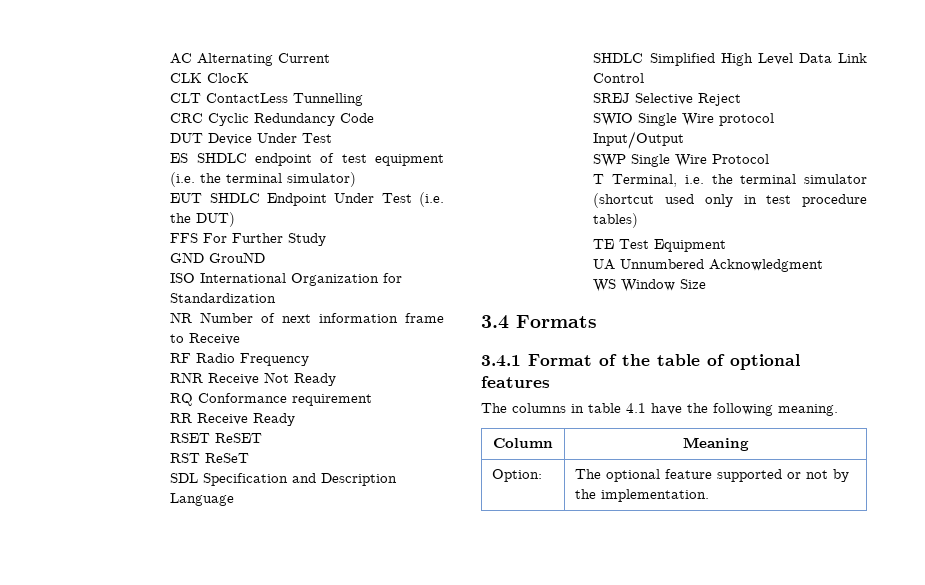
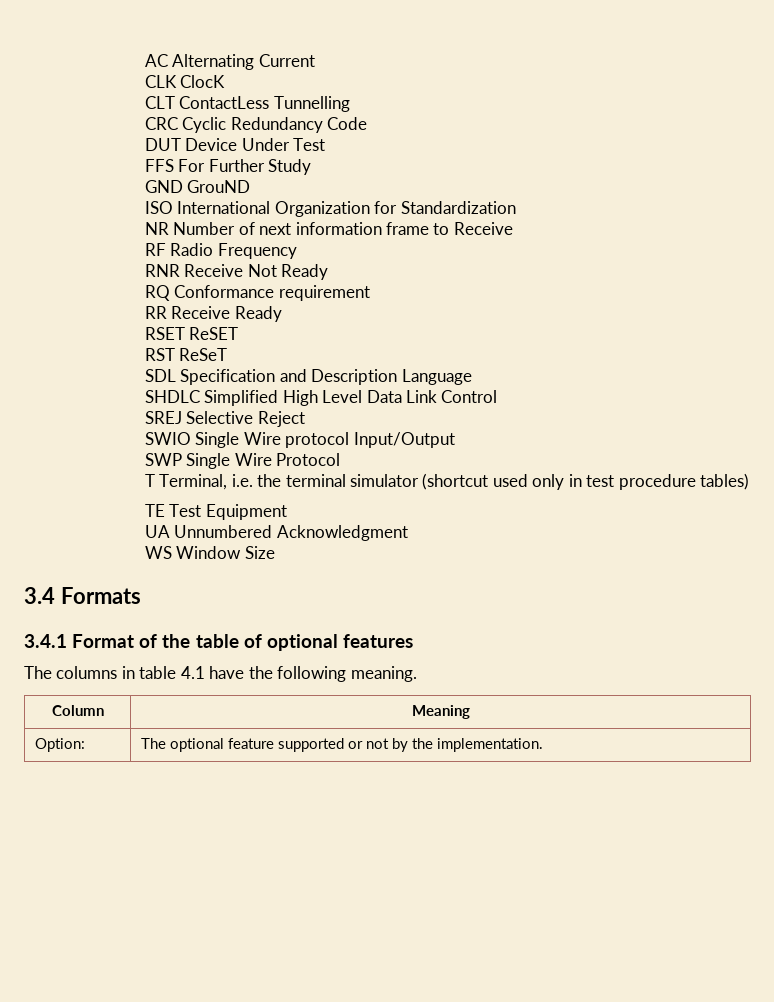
- ES SHDLC endpoint of test equipment (i.e. the terminal simulator)
- EUT SHDLC Endpoint Under Test (i.e. the DUT)

